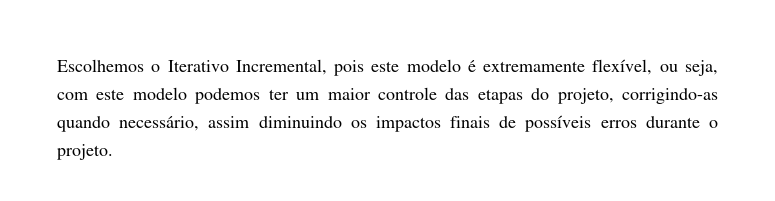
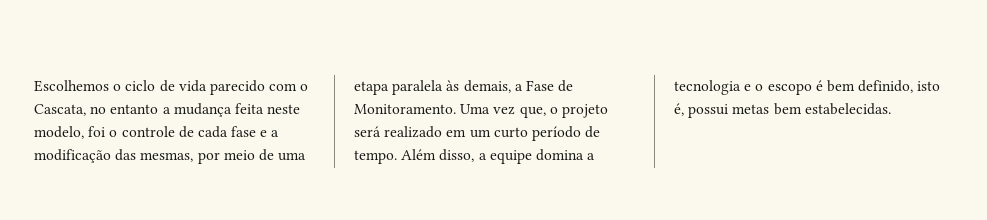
- Escolhemos o Iterativo Incremental, pois este modelo é extremamente flexível, ou seja, com este modelo podemos ter um maior controle das etapas do projeto, corrigindo-as quando necessário, assim diminuindo os impactos finais de possíveis erros durante o projeto.
+ Escolhemos o ciclo de vida parecido com o Cascata, no entanto a mudança feita neste modelo, foi o controle de cada fase e a modificação das mesmas, por meio de uma etapa paralela às demais, a Fase de Monitoramento. Uma vez que, o projeto será realizado em um curto período de tempo. Além disso, a equipe domina a tecnologia e o escopo é bem definido, isto é, possui metas bem estabelecidas.

